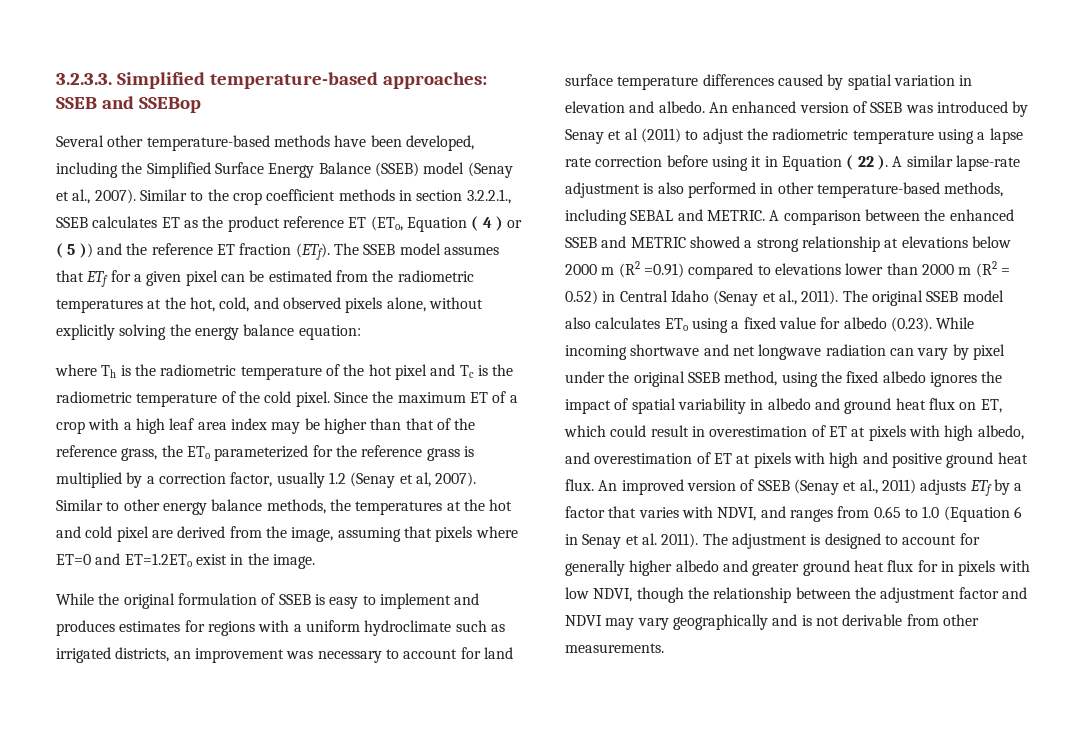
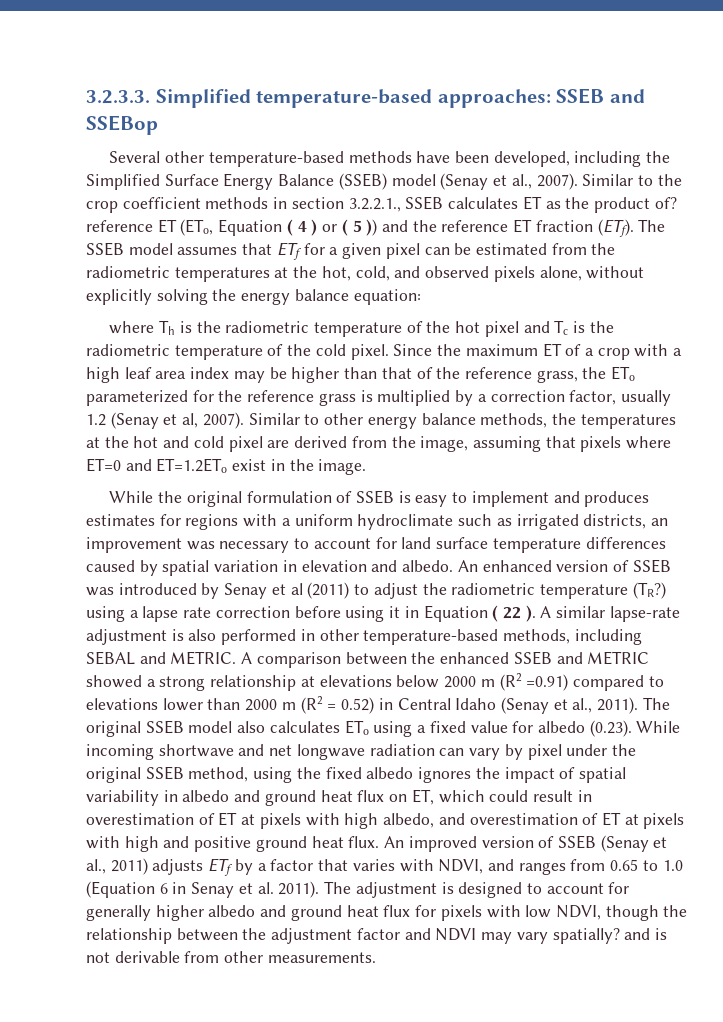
- Similar to the crop coefficient methods in section 3.2.2.1., SSEB calculates ET as the product reference ET (ETo, Equation ( 4 ) or ( 5 )) and the reference ET fraction (ETf).
+ Similar to the crop coefficient methods in section 3.2.2.1., SSEB calculates ET as the product of? reference ET (ETo, Equation ( 4 ) or ( 5 )) and the reference ET fraction (ETf).
- An enhanced version of SSEB was introduced by Senay et al (2011) to adjust the radiometric temperature using a lapse rate correction before using it in Equation ( 22 ).
+ An enhanced version of SSEB was introduced by Senay et al (2011) to adjust the radiometric temperature (TR?) using a lapse rate correction before using it in Equation ( 22 ).
- The adjustment is designed to account for generally higher albedo and greater ground heat flux for in pixels with low NDVI, though the relationship between the adjustment factor and NDVI may vary geographically and is not derivable from other measurements.
+ The adjustment is designed to account for generally higher albedo and ground heat flux for pixels with low NDVI, though the relationship between the adjustment factor and NDVI may vary spatially? and is not derivable from other measurements.

